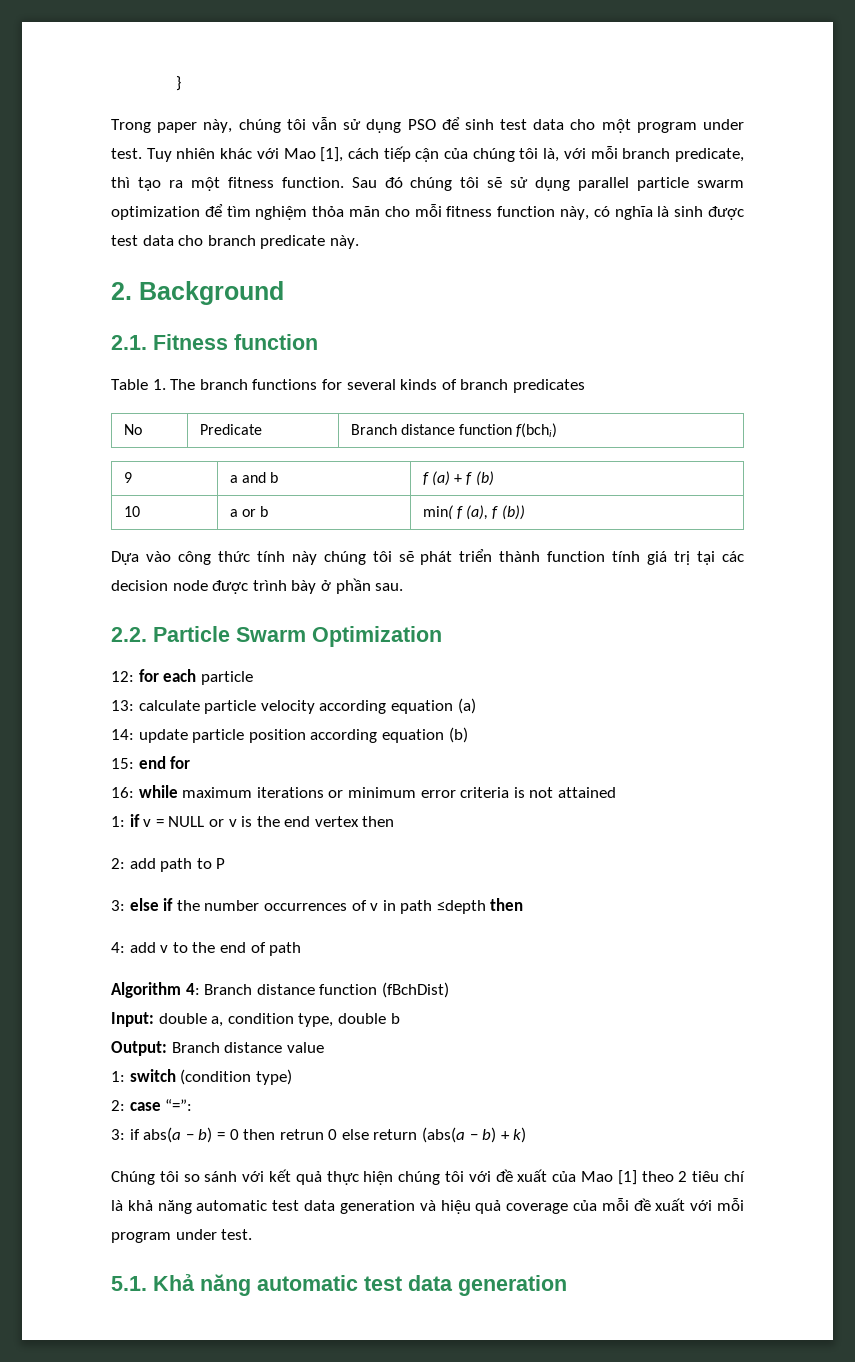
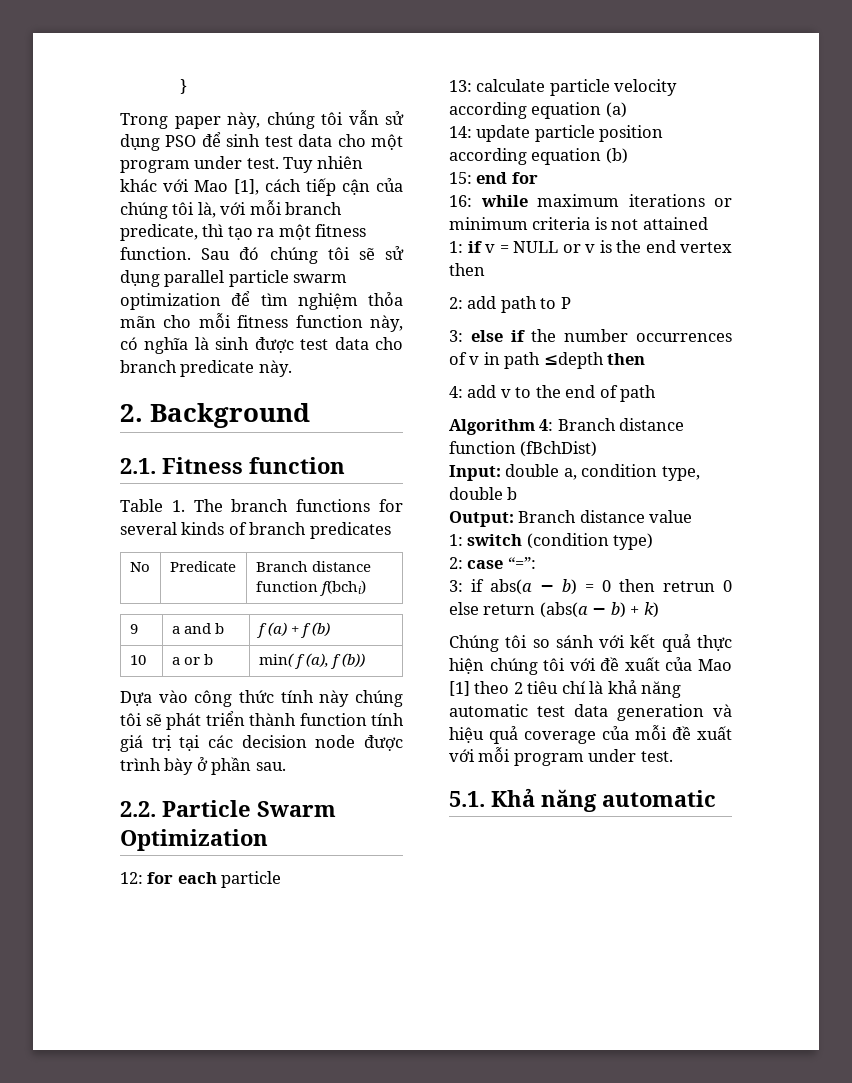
- 16: while maximum iterations or minimum error criteria is not attained
+ 16: while maximum iterations or minimum criteria is not attained
- 5.1. Khả năng automatic test data generation
+ 5.1. Khả năng automatic

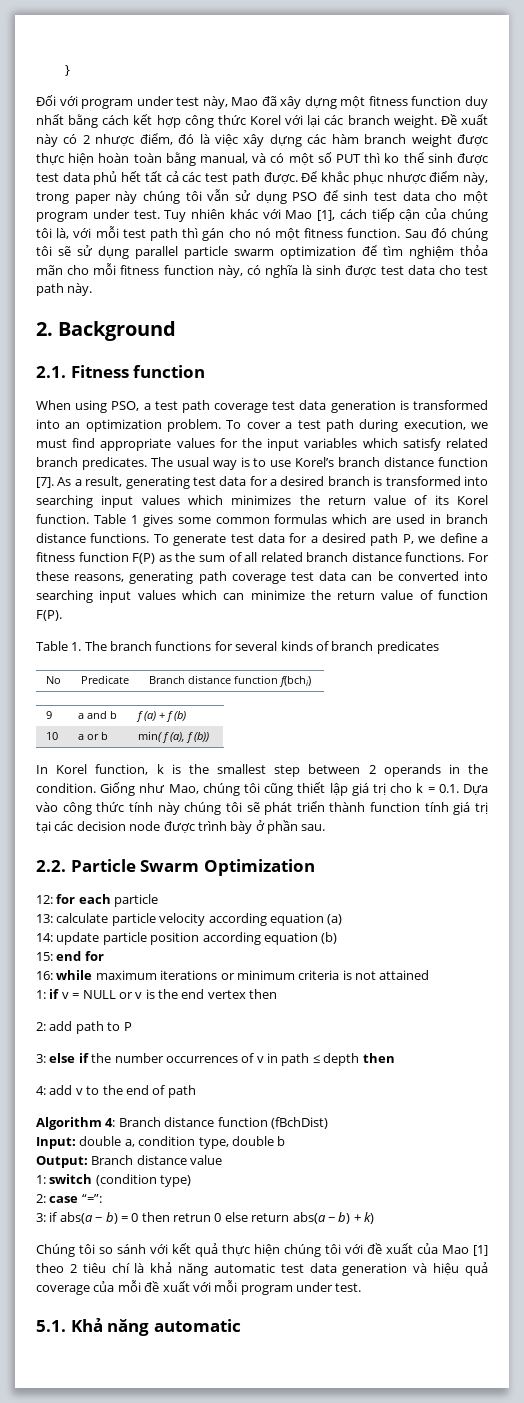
- Trong paper này, chúng tôi vẫn sử dụng PSO để sinh test data cho một program under test.
+ Đối với program under test này, Mao đã xây dựng một fitness function duy nhất bằng cách kết hợp công thức Korel với lại các branch weight. Đề xuất này có 2 nhược điểm, đó là việc xây dựng các hàm branch weight được thực hiện hoàn toàn bằng manual, và có một số PUT thì ko thể sinh được test data phủ hết tất cả các test path được. Để khắc phục nhược điểm này, trong paper này chúng tôi vẫn sử dụng PSO để sinh test data cho một program under test.
- Tuy nhiên khác với Mao [1], cách tiếp cận của chúng tôi là, với mỗi branch predicate, thì tạo ra một fitness function.
+ Tuy nhiên khác với Mao [1], cách tiếp cận của chúng tôi là, với mỗi test path thì gán cho nó một fitness function.
- Sau đó chúng tôi sẽ sử dụng parallel particle swarm optimization để tìm nghiệm thỏa mãn cho mỗi fitness function này, có nghĩa là sinh được test data cho branch predicate này.
+ Sau đó chúng tôi sẽ sử dụng parallel particle swarm optimization để tìm nghiệm thỏa mãn cho mỗi fitness function này, có nghĩa là sinh được test data cho test path này.
+ When using PSO, a test path coverage test data generation is transformed into an optimization problem. To cover a test path during execution, we must find appropriate values for the input variables which satisfy related branch predicates. The usual way is to use Korel’s branch distance function [7]. As a result, generating test data for a desired branch is transformed into searching input values which minimizes the return value of its Korel function. Table 1 gives some common formulas which are used in branch distance functions. To generate test data for a desired path P, we define a fitness function F(P) as the sum of all related branch distance functions. For these reasons, generating path coverage test data can be converted into searching input values which can minimize the return value of function F(P).
- Dựa vào công thức tính này chúng tôi sẽ phát triển thành function tính giá trị tại các decision node được trình bày ở phần sau.
+ In Korel function, k is the smallest step between 2 operands in the condition. Giống như Mao, chúng tôi cũng thiết lập giá trị cho k = 0.1. Dựa vào công thức tính này chúng tôi sẽ phát triển thành function tính giá trị tại các decision node được trình bày ở phần sau.
- 3: else if the number occurrences of v in path ≤depth then
+ 3: else if the number occurrences of v in path ≤ depth then
- 3: if abs(a − b) = 0 then retrun 0 else return (abs(a − b) + k)
+ 3: if abs(a − b) = 0 then retrun 0 else return abs(a − b) + k)

